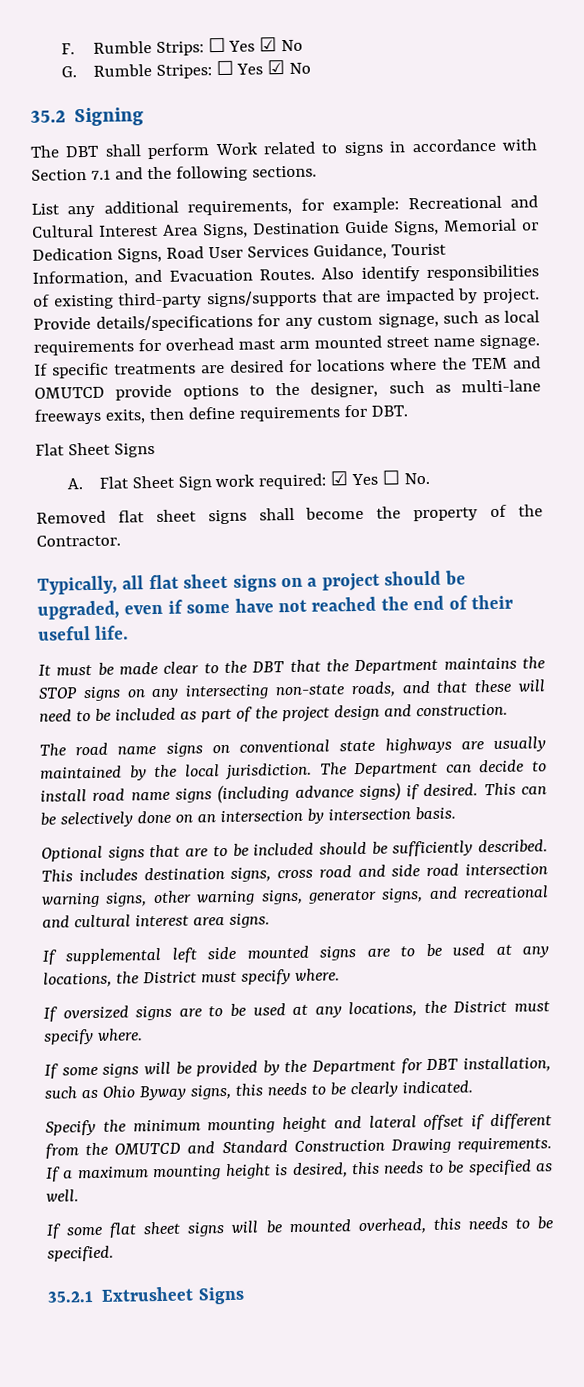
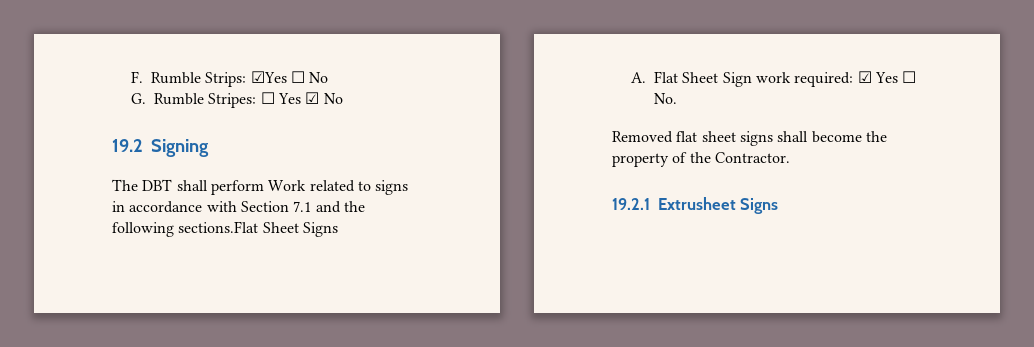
- F. Rumble Strips: ☐ Yes ☑ No
+ F. Rumble Strips: ☑Yes ☐ No
- 35.2 Signing
+ 19.2 Signing
- The DBT shall perform Work related to signs in accordance with Section 7.1 and the following sections.
- List any additional requirements, for example: Recreational and Cultural Interest Area Signs, Destination Guide Signs, Memorial or Dedication Signs, Road User Services Guidance, Tourist Information, and Evacuation Routes. Also identify responsibilities of existing third-party signs/supports that are impacted by project. Provide details/specifications for any custom signage, such as local requirements for overhead mast arm mounted street name signage. If specific treatments are desired for locations where the TEM and OMUTCD provide options to the designer, such as multi-lane freeways exits, then define requirements for DBT.
- Flat Sheet Signs
+ The DBT shall perform Work related to signs in accordance with Section 7.1 and the following sections.Flat Sheet Signs
- Typically, all flat sheet signs on a project should be upgraded, even if some have not reached the end of their useful life.
- It must be made clear to the DBT that the Department maintains the STOP signs on any intersecting non-state roads, and that these will need to be included as part of the project design and construction.
- The road name signs on conventional state highways are usually maintained by the local jurisdiction. The Department can decide to install road name signs (including advance signs) if desired. This can be selectively done on an intersection by intersection basis.
- Optional signs that are to be included should be sufficiently described. This includes destination signs, cross road and side road intersection warning signs, other warning signs, generator signs, and recreational and cultural interest area signs.
- If supplemental left side mounted signs are to be used at any locations, the District must specify where.
- If oversized signs are to be used at any locations, the District must specify where.
- If some signs will be provided by the Department for DBT installation, such as Ohio Byway signs, this needs to be clearly indicated.
- Specify the minimum mounting height and lateral offset if different from the OMUTCD and Standard Construction Drawing requirements. If a maximum mounting height is desired, this needs to be specified as well.
- If some flat sheet signs will be mounted overhead, this needs to be specified.
- 35.2.1 Extrusheet Signs
+ 19.2.1 Extrusheet Signs

